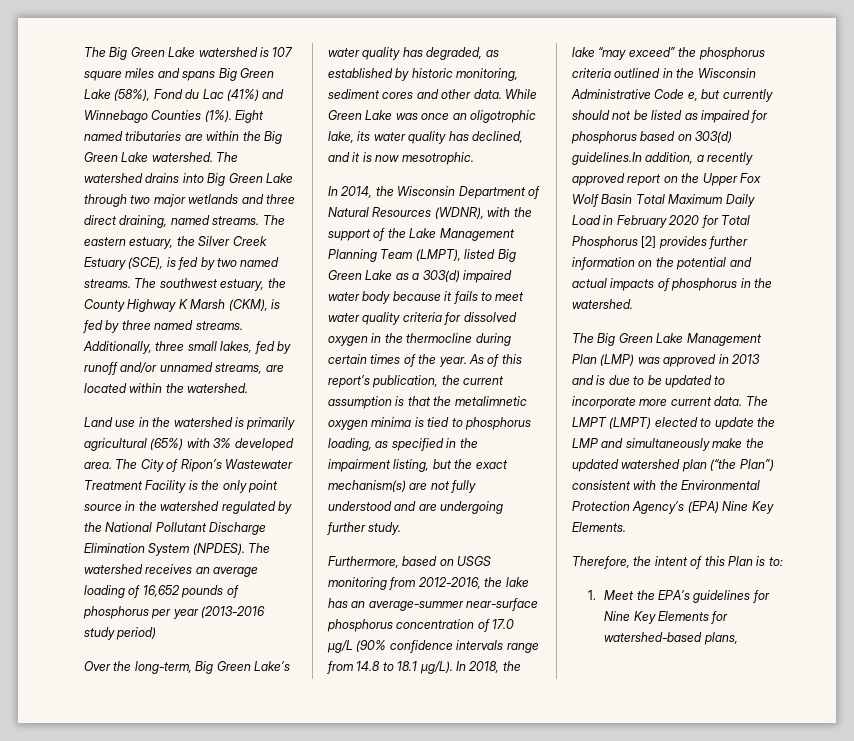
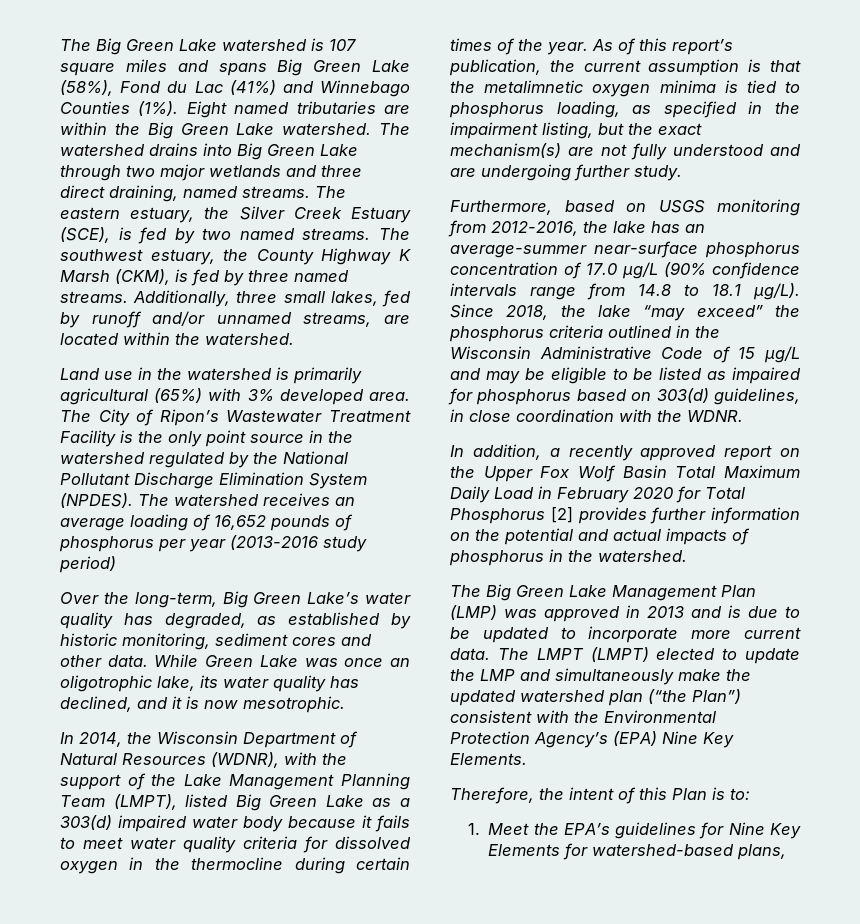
- In 2018, the lake “may exceed” the phosphorus criteria outlined in the Wisconsin Administrative Code e, but currently should not be listed as impaired for phosphorus based on 303(d) guidelines.In addition, a recently approved report on the Upper Fox Wolf Basin Total Maximum Daily Load in February 2020 for Total Phosphorus [2] provides further information on the potential and actual impacts of phosphorus in the watershed.
+ Since 2018, the lake “may exceed” the phosphorus criteria outlined in the Wisconsin Administrative Code of 15 µg/L and may be eligible to be listed as impaired for phosphorus based on 303(d) guidelines, in close coordination with the WDNR.
+ In addition, a recently approved report on the Upper Fox Wolf Basin Total Maximum Daily Load in February 2020 for Total Phosphorus [2] provides further information on the potential and actual impacts of phosphorus in the watershed.

